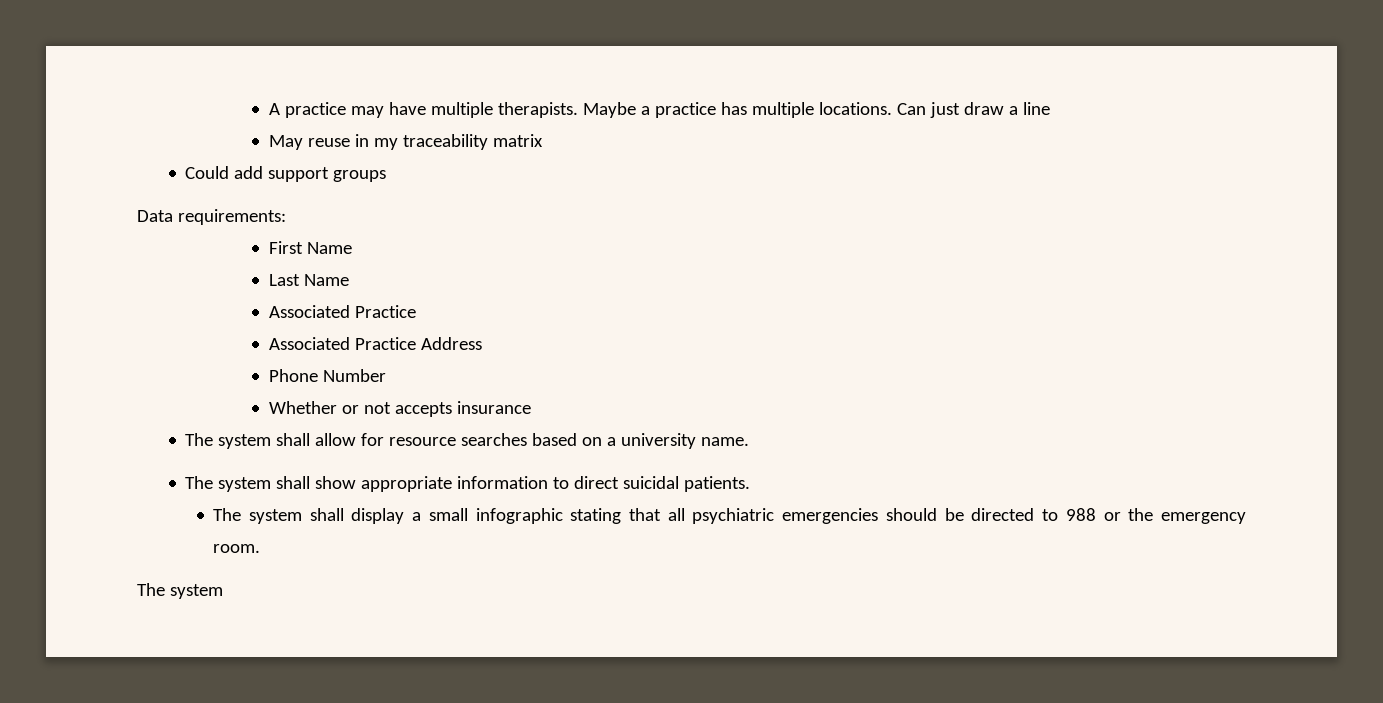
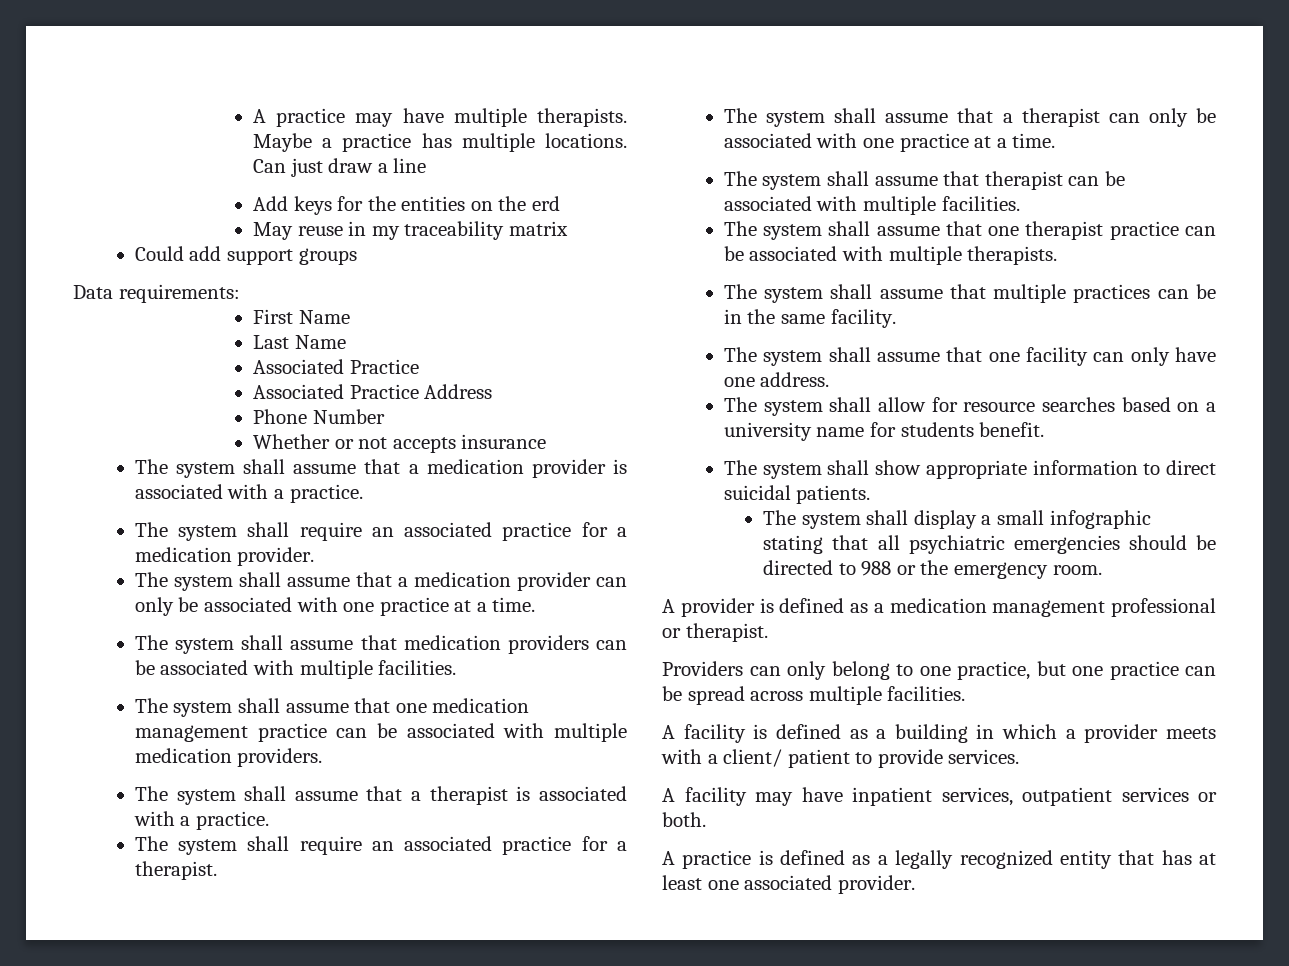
+ Add keys for the entities on the erd
+ The system shall assume that a medication provider is associated with a practice.
+ The system shall require an associated practice for a medication provider.
+ The system shall assume that a medication provider can only be associated with one practice at a time.
+ The system shall assume that medication providers can be associated with multiple facilities.
+ The system shall assume that one medication management practice can be associated with multiple medication providers.
+ The system shall assume that a therapist is associated with a practice.
+ The system shall require an associated practice for a therapist.
+ The system shall assume that a therapist can only be associated with one practice at a time.
+ The system shall assume that therapist can be associated with multiple facilities.
+ The system shall assume that one therapist practice can be associated with multiple therapists.
+ The system shall assume that multiple practices can be in the same facility.
+ The system shall assume that one facility can only have one address.
- The system shall allow for resource searches based on a university name.
+ The system shall allow for resource searches based on a university name for students benefit.
  The system shall display a small infographic stating that all psychiatric emergencies should be directed to 988 or the emergency room.
- The system
+ A provider is defined as a medication management professional or therapist.
+ Providers can only belong to one practice, but one practice can be spread across multiple facilities.
+ A facility is defined as a building in which a provider meets with a client/ patient to provide services.
+ A facility may have inpatient services, outpatient services or both.
+ A practice is defined as a legally recognized entity that has at least one associated provider.

